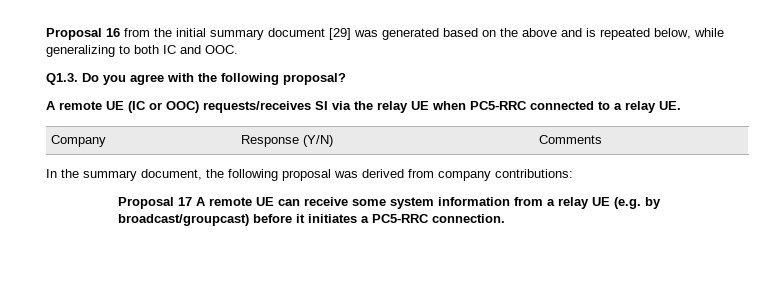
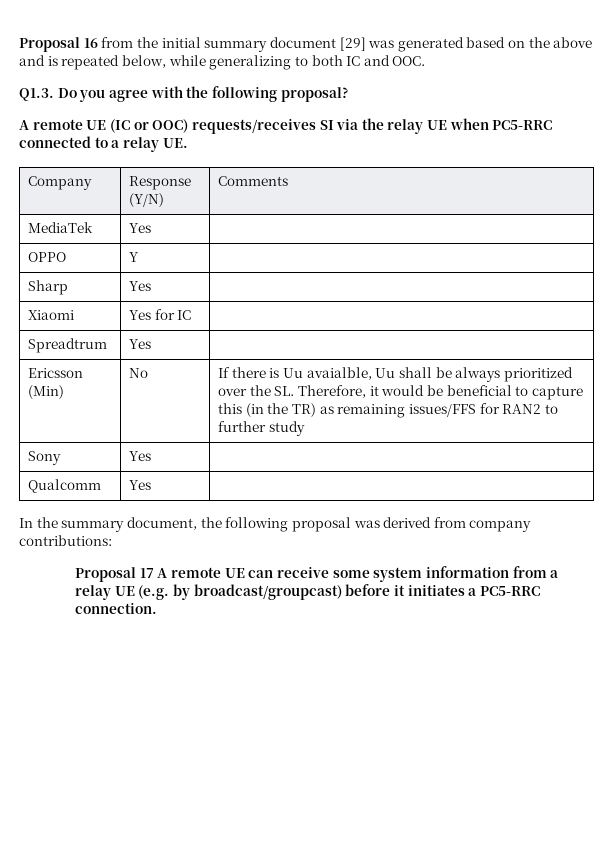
+ MediaTek | Yes |
+ OPPO | Y |
+ Sharp | Yes |
+ Xiaomi | Yes for IC |
+ Spreadtrum | Yes |
+ Ericsson (Min) | No | If there is Uu avaialble, Uu shall be always prioritized over the SL. Therefore, it would be beneficial to capture this (in the TR) as remaining issues/FFS for RAN2 to further study
+ Sony | Yes |
+ Qualcomm | Yes |

